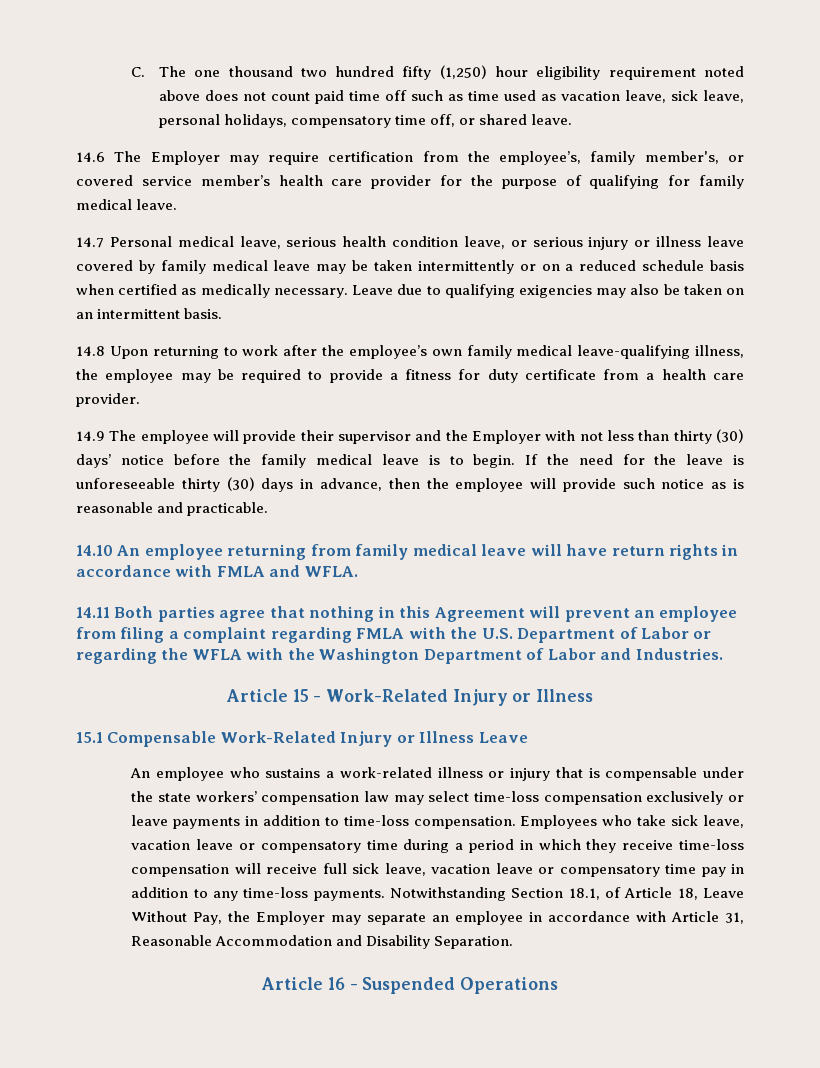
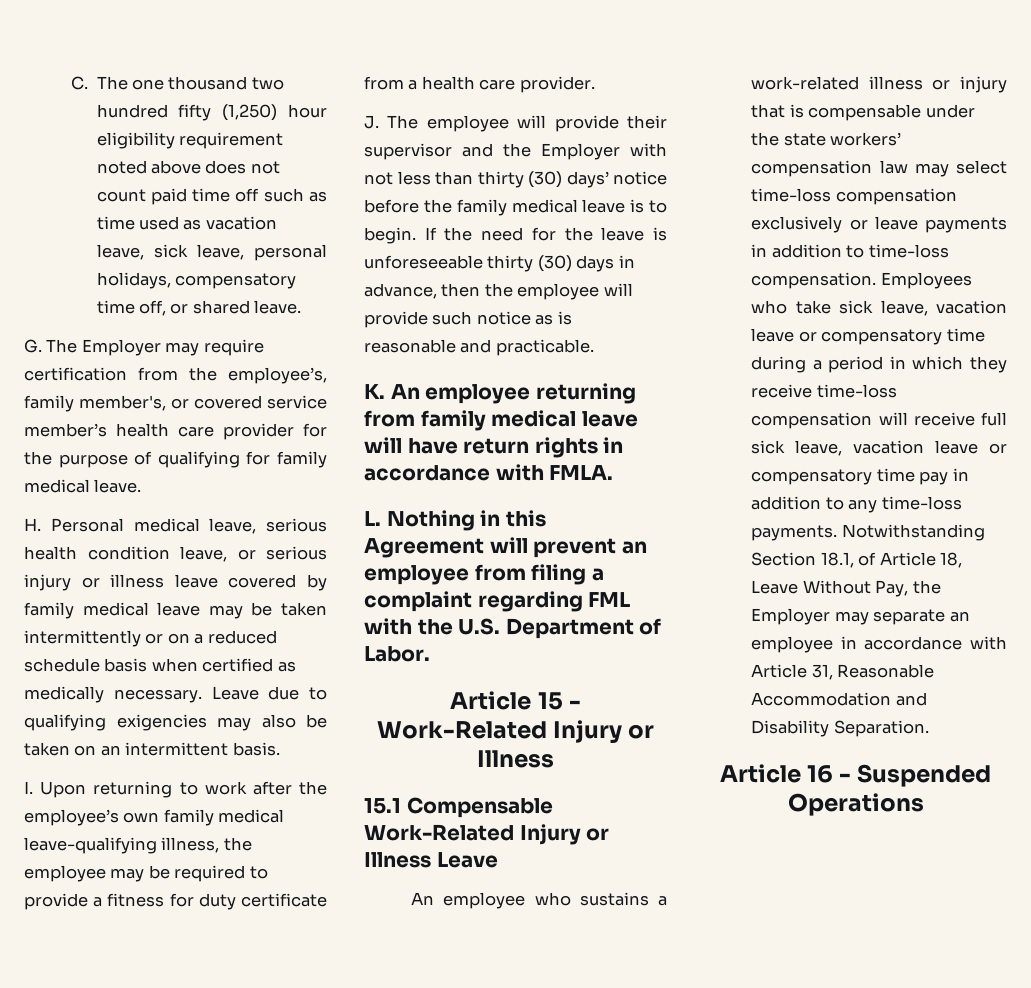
- 14.6 The Employer may require certification from the employee’s, family member's, or covered service member’s health care provider for the purpose of qualifying for family medical leave.
+ G. The Employer may require certification from the employee’s, family member's, or covered service member’s health care provider for the purpose of qualifying for family medical leave.
- 14.7 Personal medical leave, serious health condition leave, or serious injury or illness leave covered by family medical leave may be taken intermittently or on a reduced schedule basis when certified as medically necessary.
+ H. Personal medical leave, serious health condition leave, or serious injury or illness leave covered by family medical leave may be taken intermittently or on a reduced schedule basis when certified as medically necessary.
- 14.8 Upon returning to work after the employee’s own family medical leave-qualifying illness, the employee may be required to provide a fitness for duty certificate from a health care provider.
+ I. Upon returning to work after the employee’s own family medical leave-qualifying illness, the employee may be required to provide a fitness for duty certificate from a health care provider.
- 14.9 The employee will provide their supervisor and the Employer with not less than thirty (30) days’ notice before the family medical leave is to begin.
+ J. The employee will provide their supervisor and the Employer with not less than thirty (30) days’ notice before the family medical leave is to begin.
- 14.10 An employee returning from family medical leave will have return rights in accordance with FMLA and WFLA.
- 14.11 Both parties agree that nothing in this Agreement will prevent an employee from filing a complaint regarding FMLA with the U.S. Department of Labor or regarding the WFLA with the Washington Department of Labor and Industries.
+ K. An employee returning from family medical leave will have return rights in accordance with FMLA.
+ L. Nothing in this Agreement will prevent an employee from filing a complaint regarding FML with the U.S. Department of Labor.

